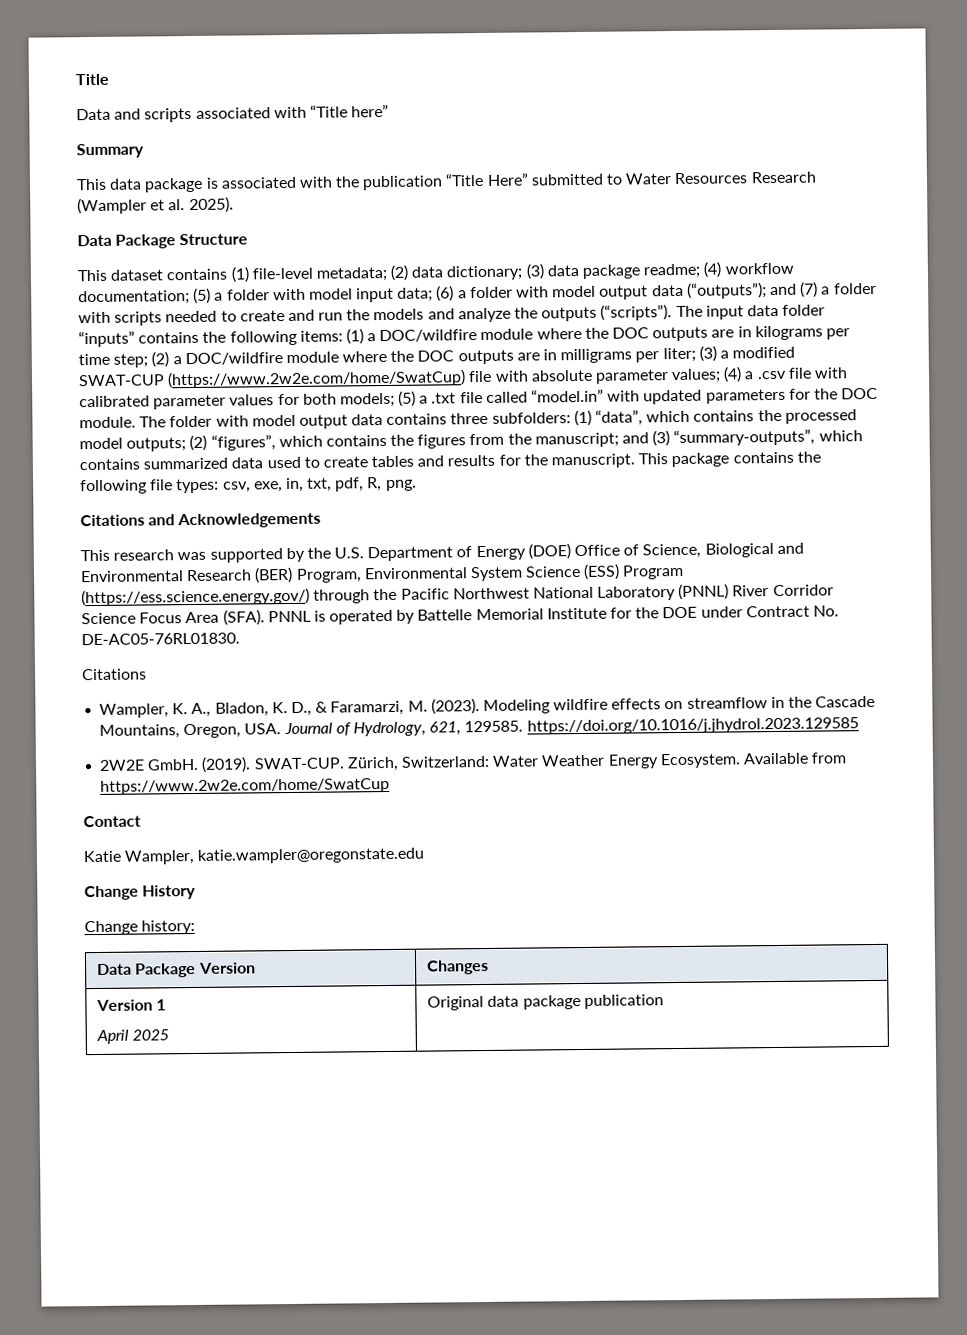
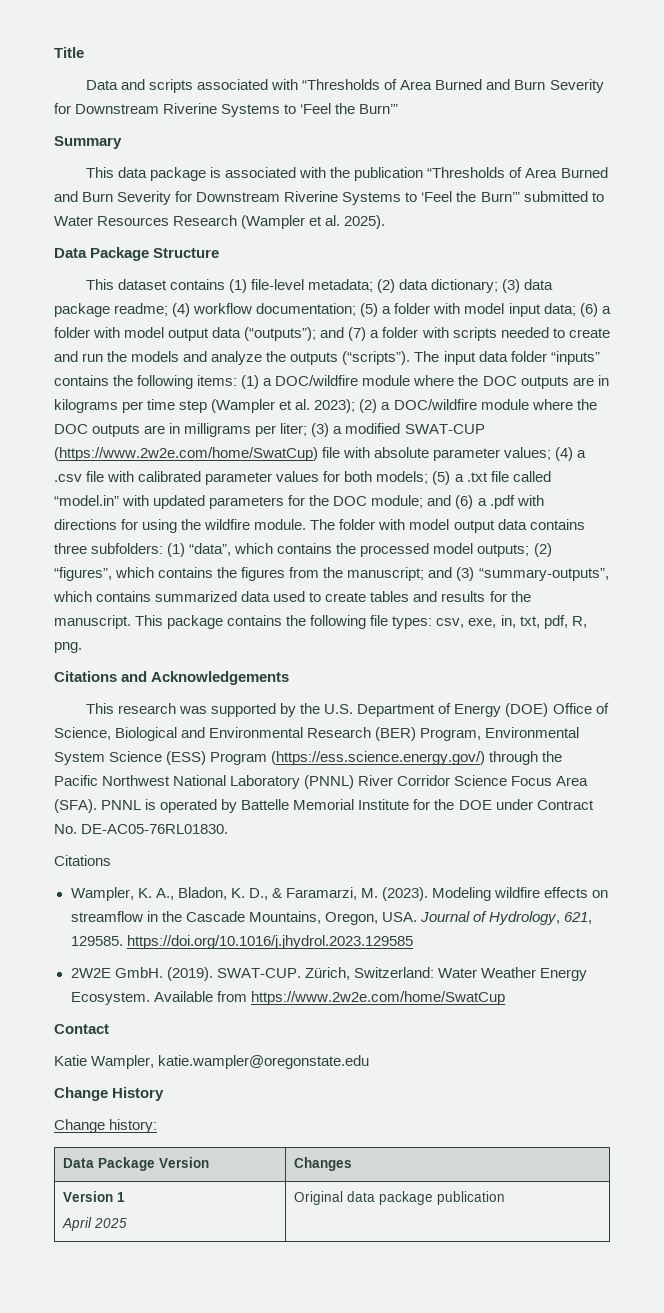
- Data and scripts associated with “Title here”
+ Data and scripts associated with “Thresholds of Area Burned and Burn Severity for Downstream Riverine Systems to ‘Feel the Burn’”
- This data package is associated with the publication “Title Here” submitted to Water Resources Research (Wampler et al. 2025).
+ This data package is associated with the publication “Thresholds of Area Burned and Burn Severity for Downstream Riverine Systems to ‘Feel the Burn’” submitted to Water Resources Research (Wampler et al. 2025).
- (1) a DOC/wildfire module where the DOC outputs are in kilograms per time step;
+ (1) a DOC/wildfire module where the DOC outputs are in kilograms per time step (Wampler et al. 2023);
- (5) a .txt file called “model.in” with updated parameters for the DOC module.
+ (5) a .txt file called “model.in” with updated parameters for the DOC module; and (6) a .pdf with directions for using the wildfire module.

